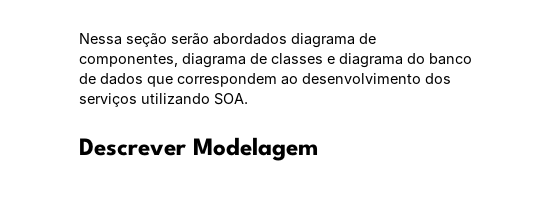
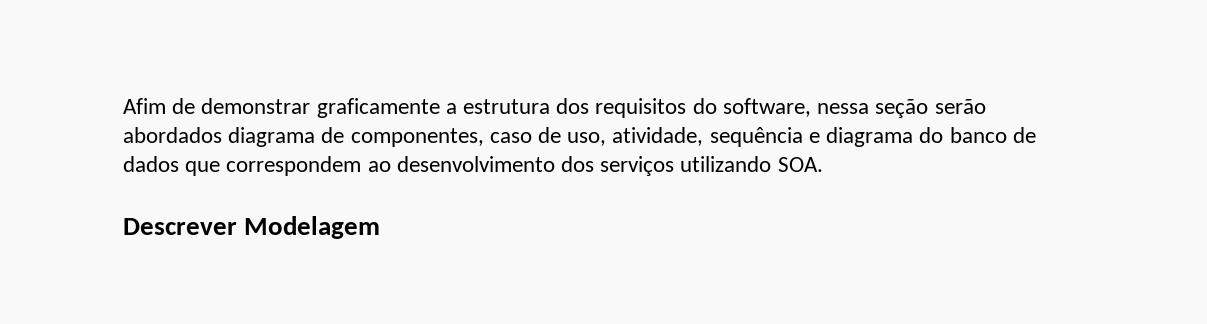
- Nessa seção serão abordados diagrama de componentes, diagrama de classes e diagrama do banco de dados que correspondem ao desenvolvimento dos serviços utilizando SOA.
+ Afim de demonstrar graficamente a estrutura dos requisitos do software, nessa seção serão abordados diagrama de componentes, caso de uso, atividade, sequência e diagrama do banco de dados que correspondem ao desenvolvimento dos serviços utilizando SOA.

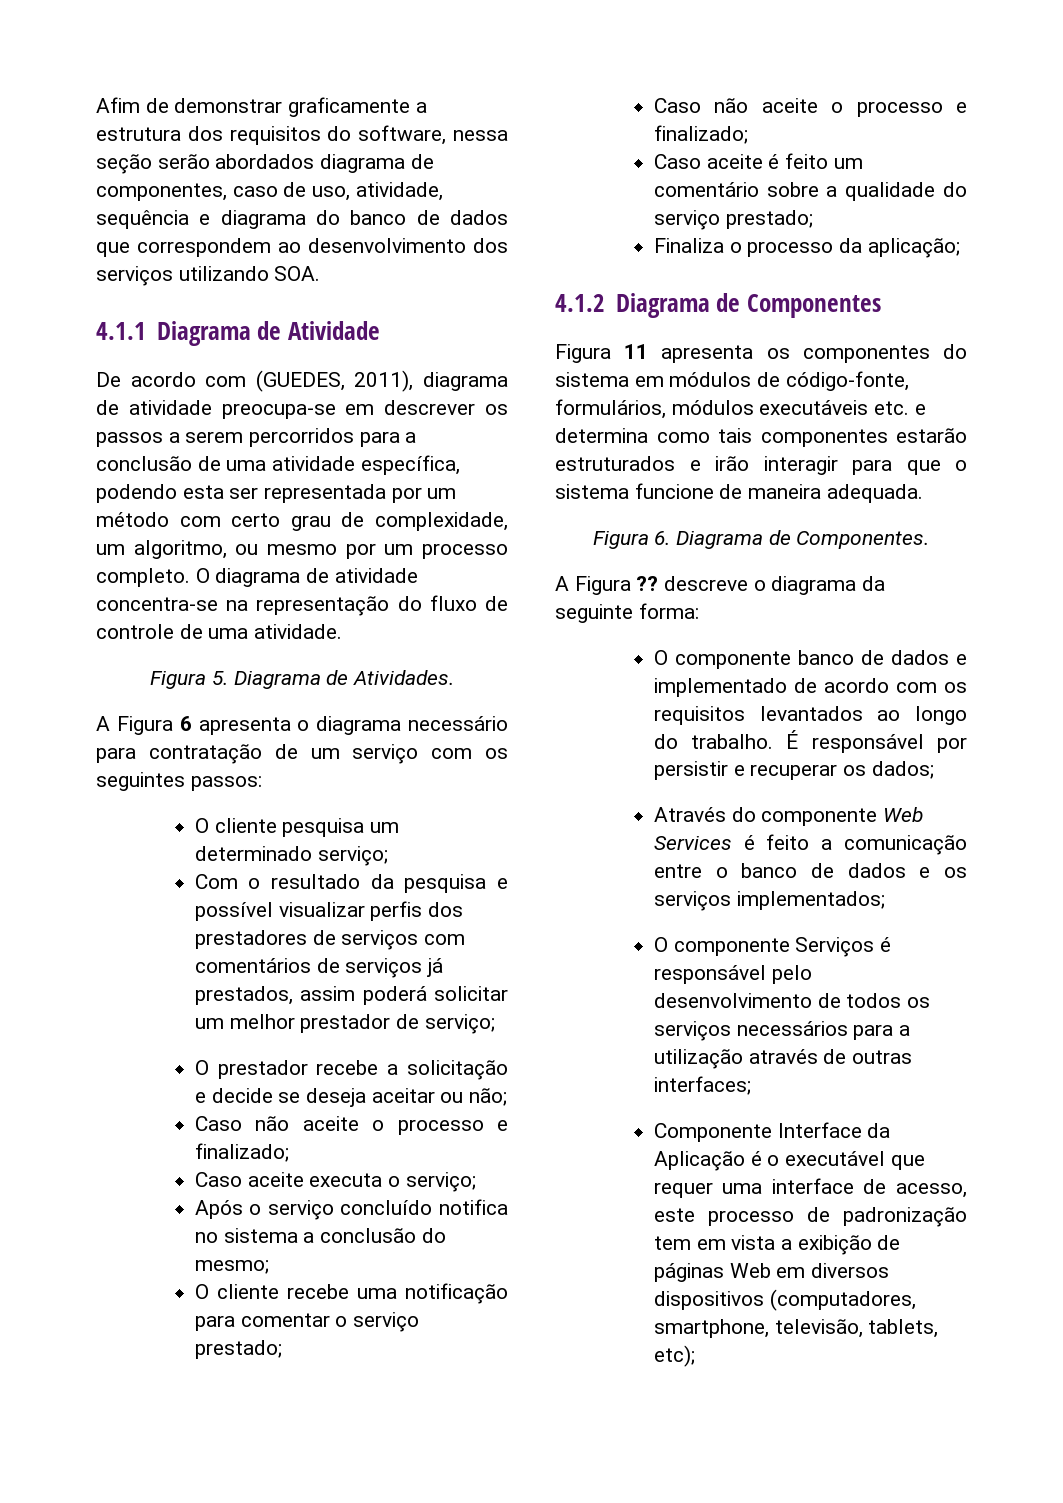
- Descrever Modelagem
+ 4.1.1 Diagrama de Atividade
+ De acordo com (GUEDES, 2011), diagrama de atividade preocupa-se em descrever os passos a serem percorridos para a conclusão de uma atividade específica, podendo esta ser representada por um método com certo grau de complexidade, um algoritmo, ou mesmo por um processo completo. O diagrama de atividade concentra-se na representação do fluxo de controle de uma atividade.
+ Figura 5. Diagrama de Atividades.
+ A Figura 6 apresenta o diagrama necessário para contratação de um serviço com os seguintes passos:
+ O cliente pesquisa um determinado serviço;
+ Com o resultado da pesquisa e possível visualizar perfis dos prestadores de serviços com comentários de serviços já prestados, assim poderá solicitar um melhor prestador de serviço;
+ O prestador recebe a solicitação e decide se deseja aceitar ou não;
+ Caso não aceite o processo e finalizado;
+ Caso aceite executa o serviço;
+ Após o serviço concluído notifica no sistema a conclusão do mesmo;
+ O cliente recebe uma notificação para comentar o serviço prestado;
+ Caso não aceite o processo e finalizado;
+ Caso aceite é feito um comentário sobre a qualidade do serviço prestado;
+ Finaliza o processo da aplicação;
+ 4.1.2 Diagrama de Componentes
+ Figura 11 apresenta os componentes do sistema em módulos de código-fonte, formulários, módulos executáveis etc. e determina como tais componentes estarão estruturados e irão interagir para que o sistema funcione de maneira adequada.
+ Figura 6. Diagrama de Componentes.
+ A Figura ?? descreve o diagrama da seguinte forma:
+ O componente banco de dados e implementado de acordo com os requisitos levantados ao longo do trabalho. É responsável por persistir e recuperar os dados;
+ Através do componente Web Services é feito a comunicação entre o banco de dados e os serviços implementados;
+ O componente Serviços é responsável pelo desenvolvimento de todos os serviços necessários para a utilização através de outras interfaces;
+ Componente Interface da Aplicação é o executável que requer uma interface de acesso, este processo de padronização tem em vista a exibição de páginas Web em diversos dispositivos (computadores, smartphone, televisão, tablets, etc);

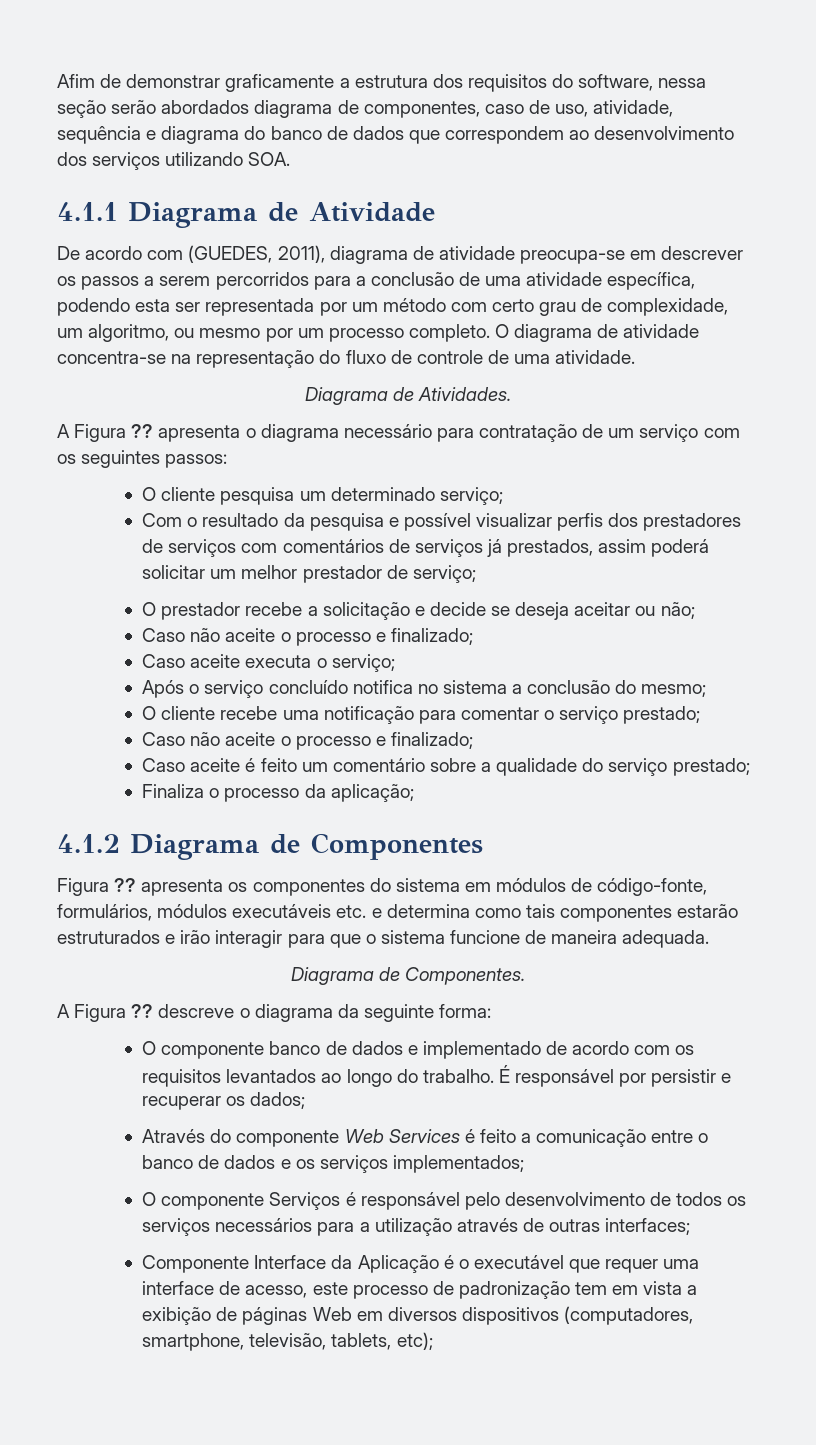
- Figura 5. Diagrama de Atividades.
+ Diagrama de Atividades.
- A Figura 6 apresenta o diagrama necessário para contratação de um serviço com os seguintes passos:
+ A Figura ?? apresenta o diagrama necessário para contratação de um serviço com os seguintes passos:
- Figura 11 apresenta os componentes do sistema em módulos de código-fonte, formulários, módulos executáveis etc. e determina como tais componentes estarão estruturados e irão interagir para que o sistema funcione de maneira adequada.
+ Figura ?? apresenta os componentes do sistema em módulos de código-fonte, formulários, módulos executáveis etc. e determina como tais componentes estarão estruturados e irão interagir para que o sistema funcione de maneira adequada.
- Figura 6. Diagrama de Componentes.
+ Diagrama de Componentes.

